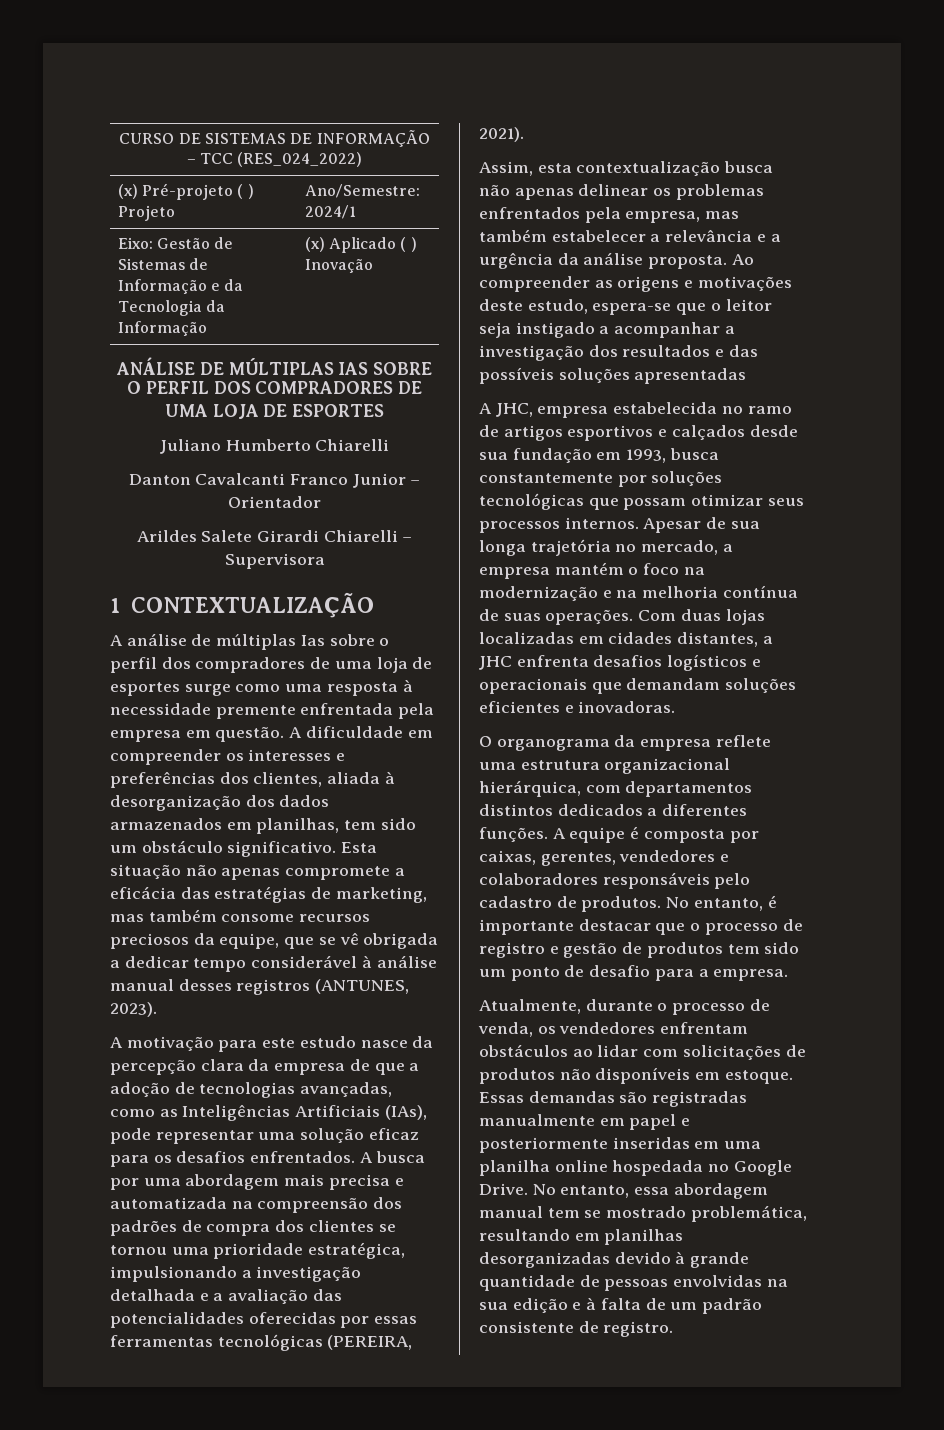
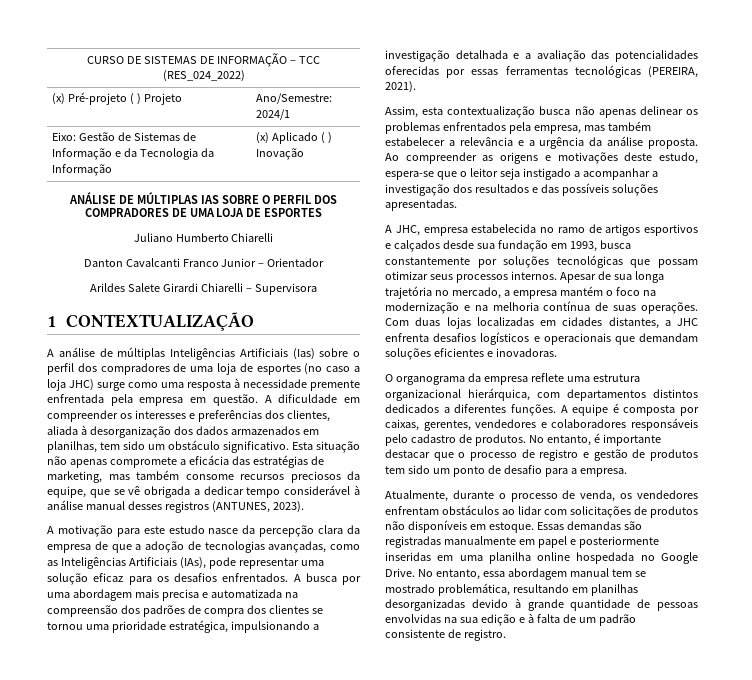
- A análise de múltiplas Ias sobre o perfil dos compradores de uma loja de esportes surge como uma resposta à necessidade premente enfrentada pela empresa em questão.
+ A análise de múltiplas Inteligências Artificiais (Ias) sobre o perfil dos compradores de uma loja de esportes (no caso a loja JHC) surge como uma resposta à necessidade premente enfrentada pela empresa em questão.
- Ao compreender as origens e motivações deste estudo, espera-se que o leitor seja instigado a acompanhar a investigação dos resultados e das possíveis soluções apresentadas
+ Ao compreender as origens e motivações deste estudo, espera-se que o leitor seja instigado a acompanhar a investigação dos resultados e das possíveis soluções apresentadas.

